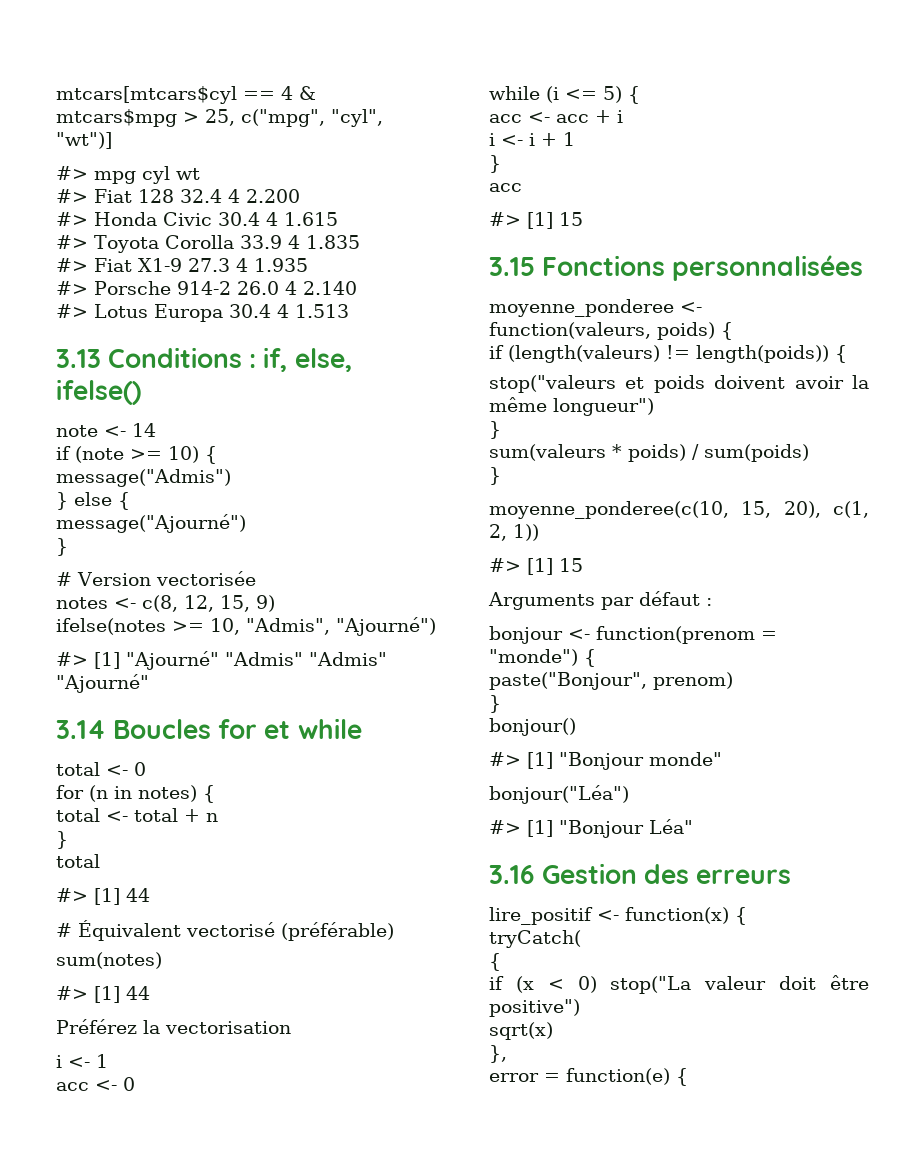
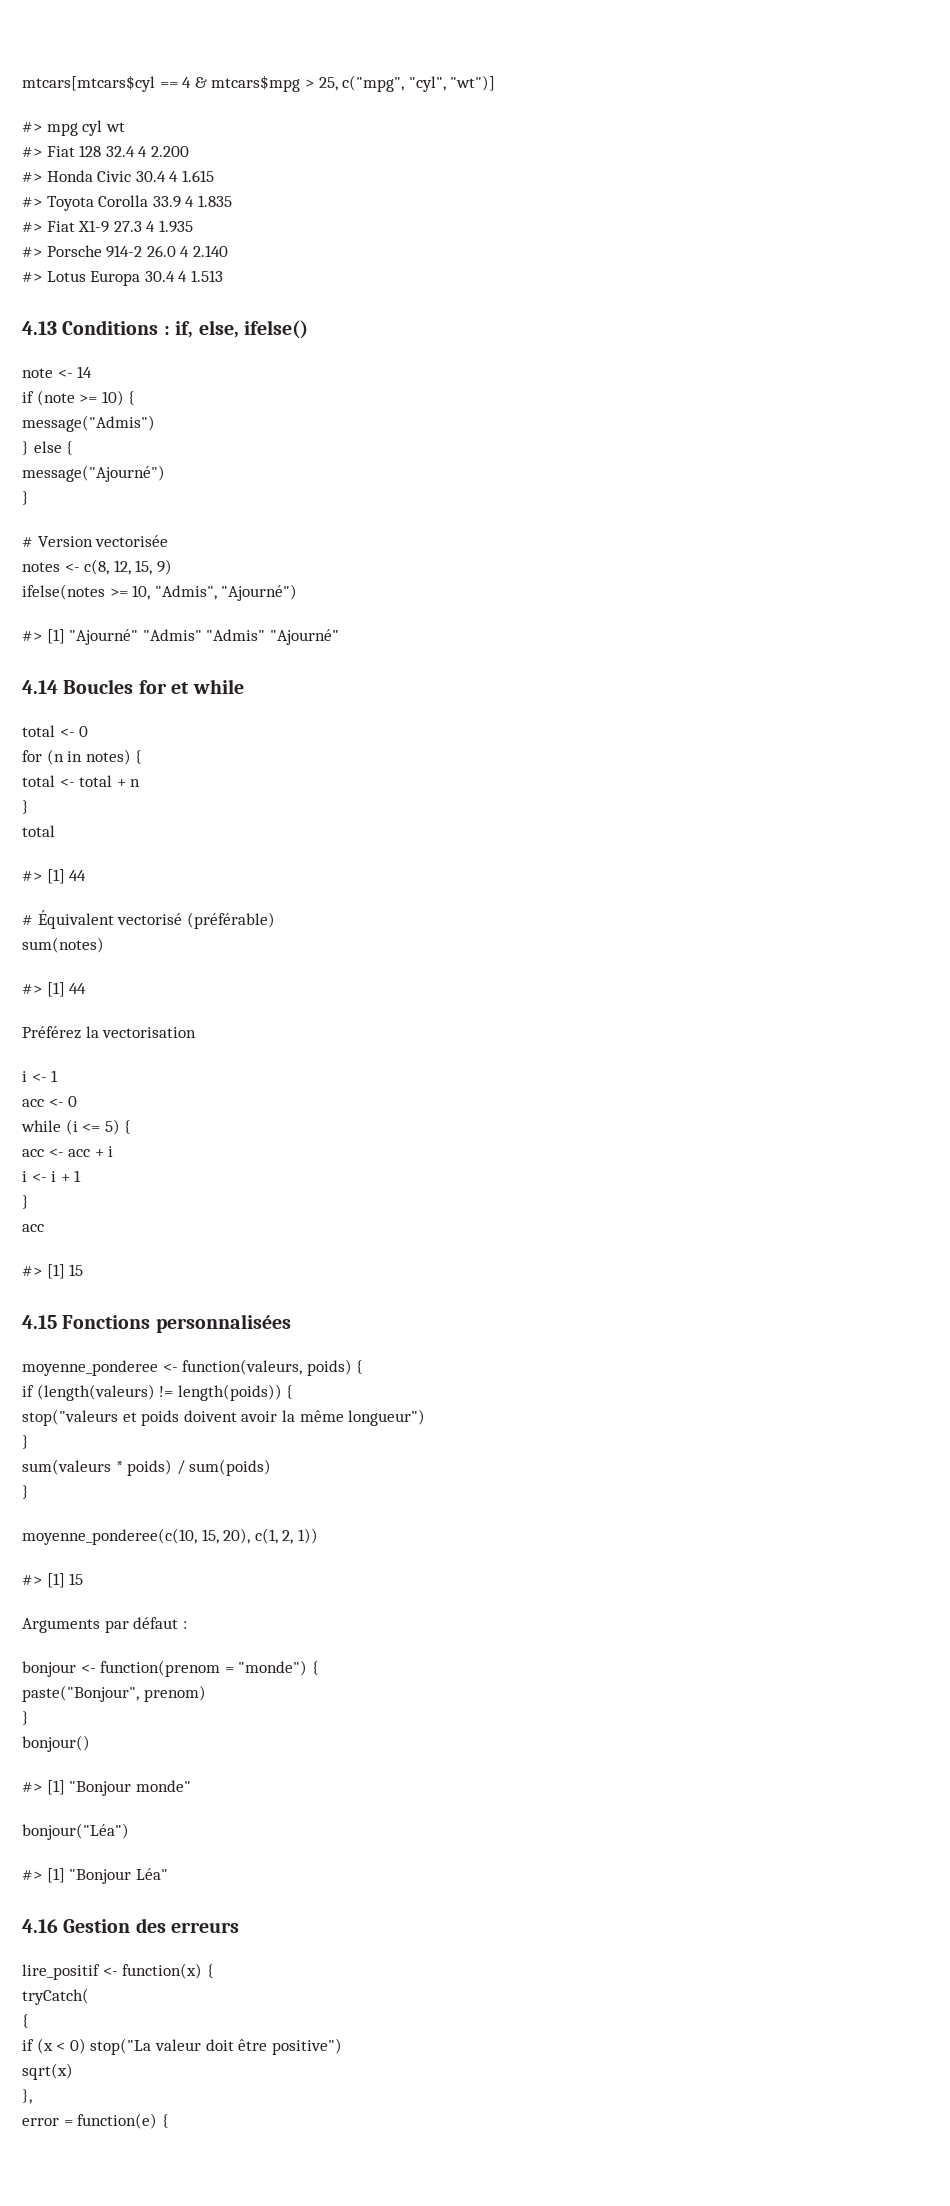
- 3.13 Conditions : if, else, ifelse()
+ 4.13 Conditions : if, else, ifelse()
- 3.14 Boucles for et while
+ 4.14 Boucles for et while
- 3.15 Fonctions personnalisées
+ 4.15 Fonctions personnalisées
- 3.16 Gestion des erreurs
+ 4.16 Gestion des erreurs

